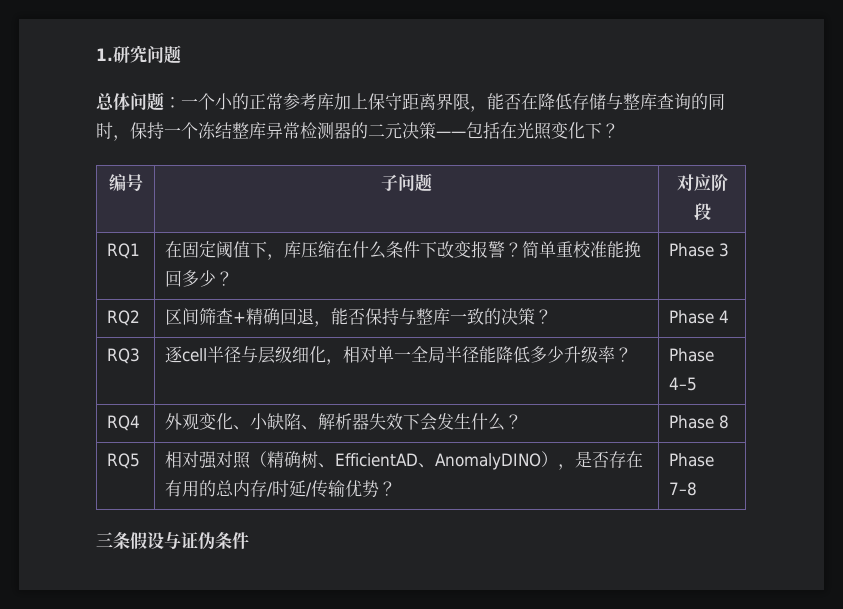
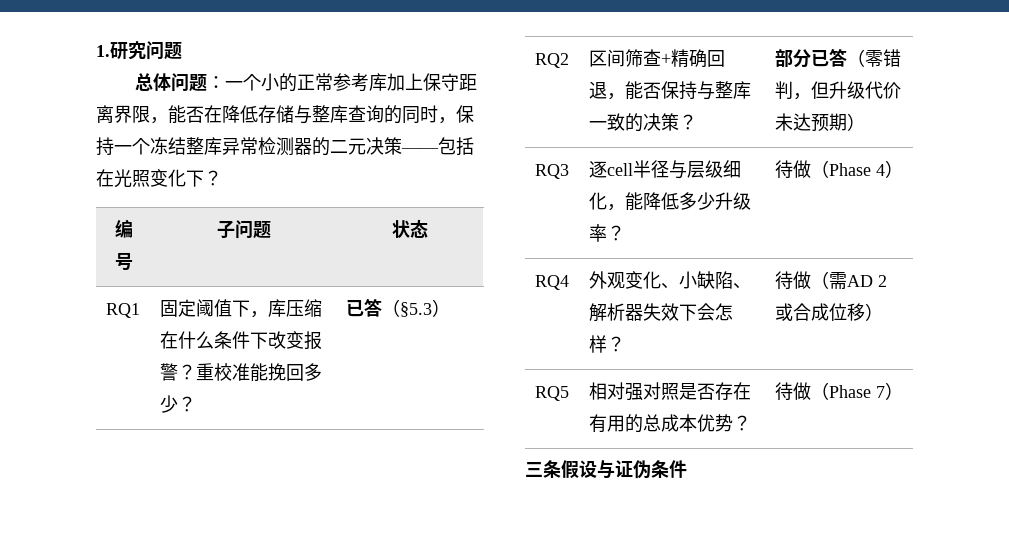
- 编号 | 子问题 | 对应阶段
+ 编号 | 子问题 | 状态
- RQ1 | 在固定阈值下，库压缩在什么条件下改变报警？简单重校准能挽回多少？ | Phase 3
+ RQ1 | 固定阈值下，库压缩在什么条件下改变报警？重校准能挽回多少？ | 已答（§5.3）
- RQ2 | 区间筛查+精确回退，能否保持与整库一致的决策？ | Phase 4
+ RQ2 | 区间筛查+精确回退，能否保持与整库一致的决策？ | 部分已答（零错判，但升级代价未达预期）
- RQ3 | 逐cell半径与层级细化，相对单一全局半径能降低多少升级率？ | Phase 4–5
+ RQ3 | 逐cell半径与层级细化，能降低多少升级率？ | 待做（Phase 4）
- RQ4 | 外观变化、小缺陷、解析器失效下会发生什么？ | Phase 8
- RQ5 | 相对强对照（精确树、EfficientAD、AnomalyDINO），是否存在有用的总内存/时延/传输优势？ | Phase 7–8
+ RQ4 | 外观变化、小缺陷、解析器失效下会怎样？ | 待做（需AD 2或合成位移）
+ RQ5 | 相对强对照是否存在有用的总成本优势？ | 待做（Phase 7）

